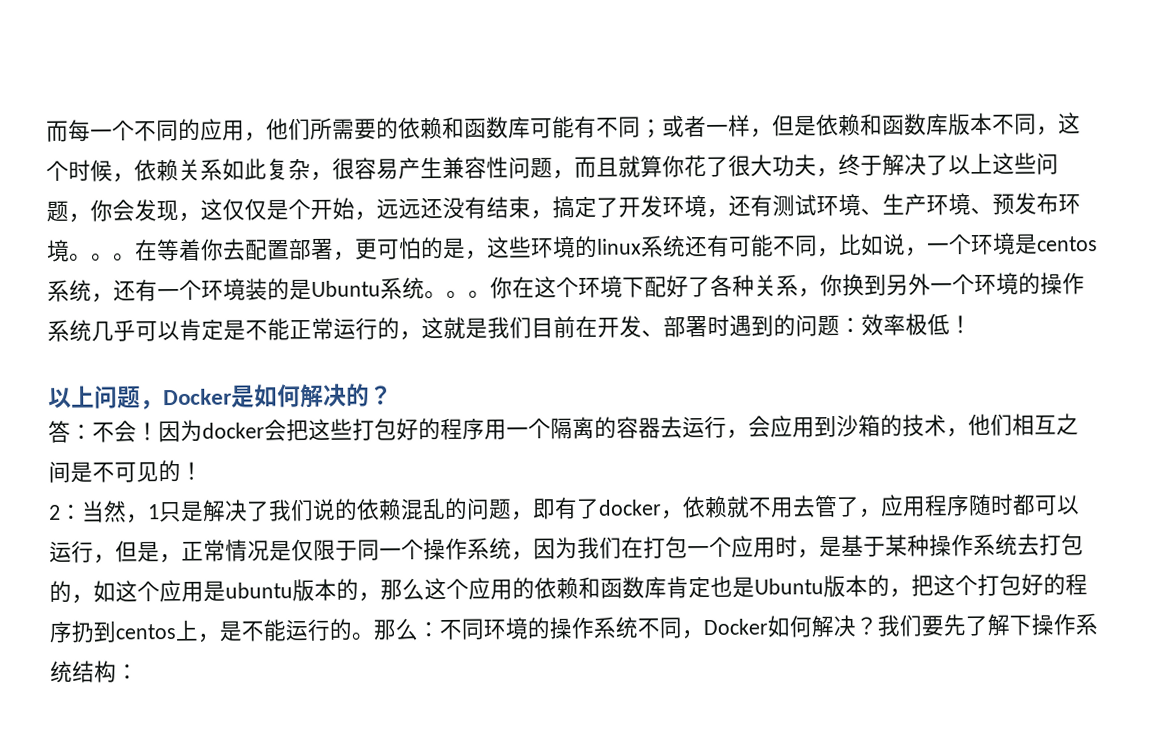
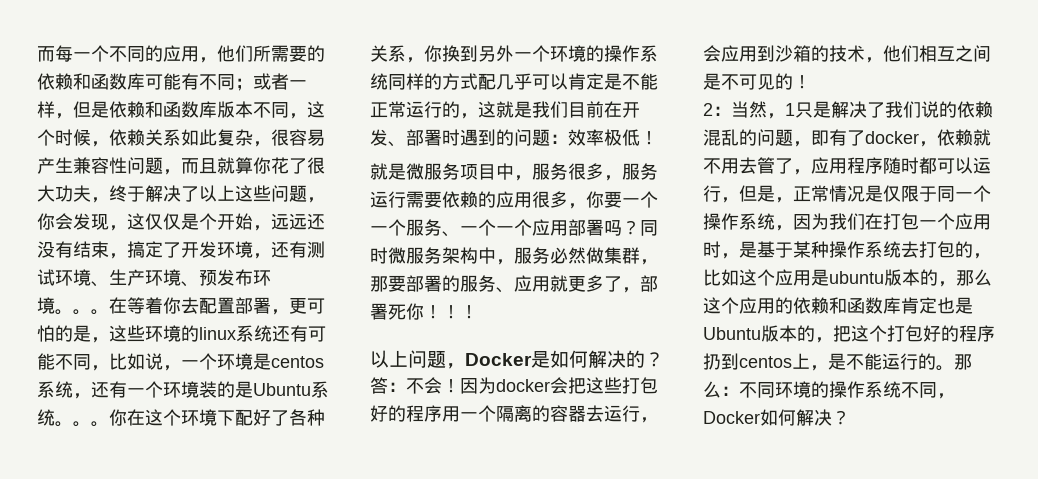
- 你在这个环境下配好了各种关系，你换到另外一个环境的操作系统几乎可以肯定是不能正常运行的，这就是我们目前在开发、部署时遇到的问题：效率极低！
+ 你在这个环境下配好了各种关系，你换到另外一个环境的操作系统同样的方式配几乎可以肯定是不能正常运行的，这就是我们目前在开发、部署时遇到的问题：效率极低！
+ 就是微服务项目中，服务很多，服务运行需要依赖的应用很多，你要一个一个服务、一个一个应用部署吗？同时微服务架构中，服务必然做集群，那要部署的服务、应用就更多了，部署死你！！！
- 当然，1只是解决了我们说的依赖混乱的问题，即有了docker，依赖就不用去管了，应用程序随时都可以运行，但是，正常情况是仅限于同一个操作系统，因为我们在打包一个应用时，是基于某种操作系统去打包的，如这个应用是ubuntu版本的，那么这个应用的依赖和函数库肯定也是Ubuntu版本的，把这个打包好的程序扔到centos上，是不能运行的。
+ 当然，1只是解决了我们说的依赖混乱的问题，即有了docker，依赖就不用去管了，应用程序随时都可以运行，但是，正常情况是仅限于同一个操作系统，因为我们在打包一个应用时，是基于某种操作系统去打包的，比如这个应用是ubuntu版本的，那么这个应用的依赖和函数库肯定也是Ubuntu版本的，把这个打包好的程序扔到centos上，是不能运行的。
- 我们要先了解下操作系统结构：

